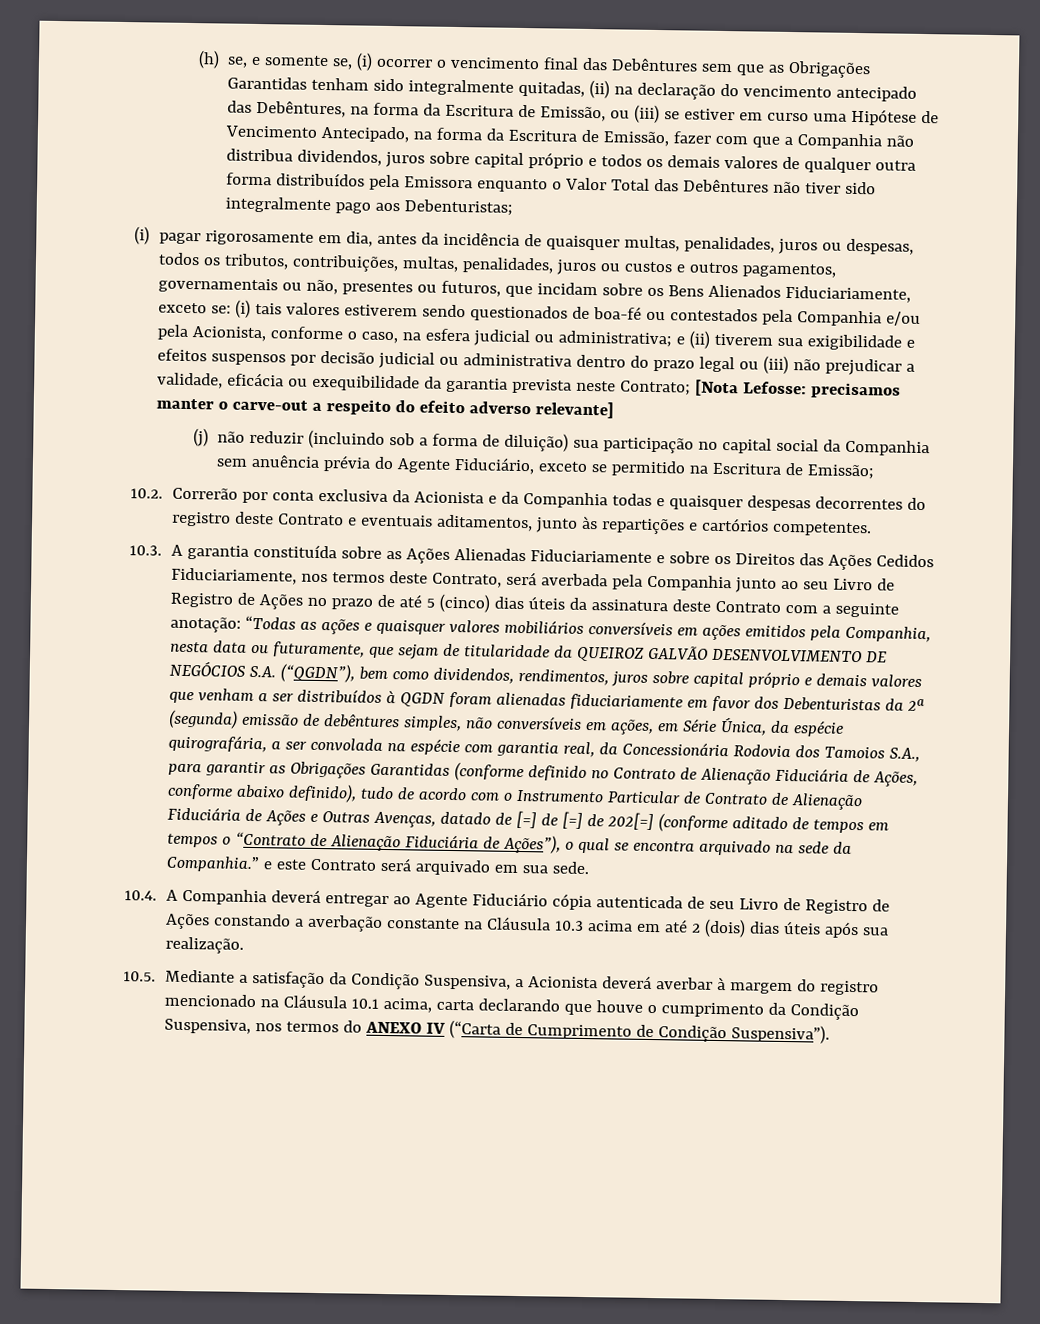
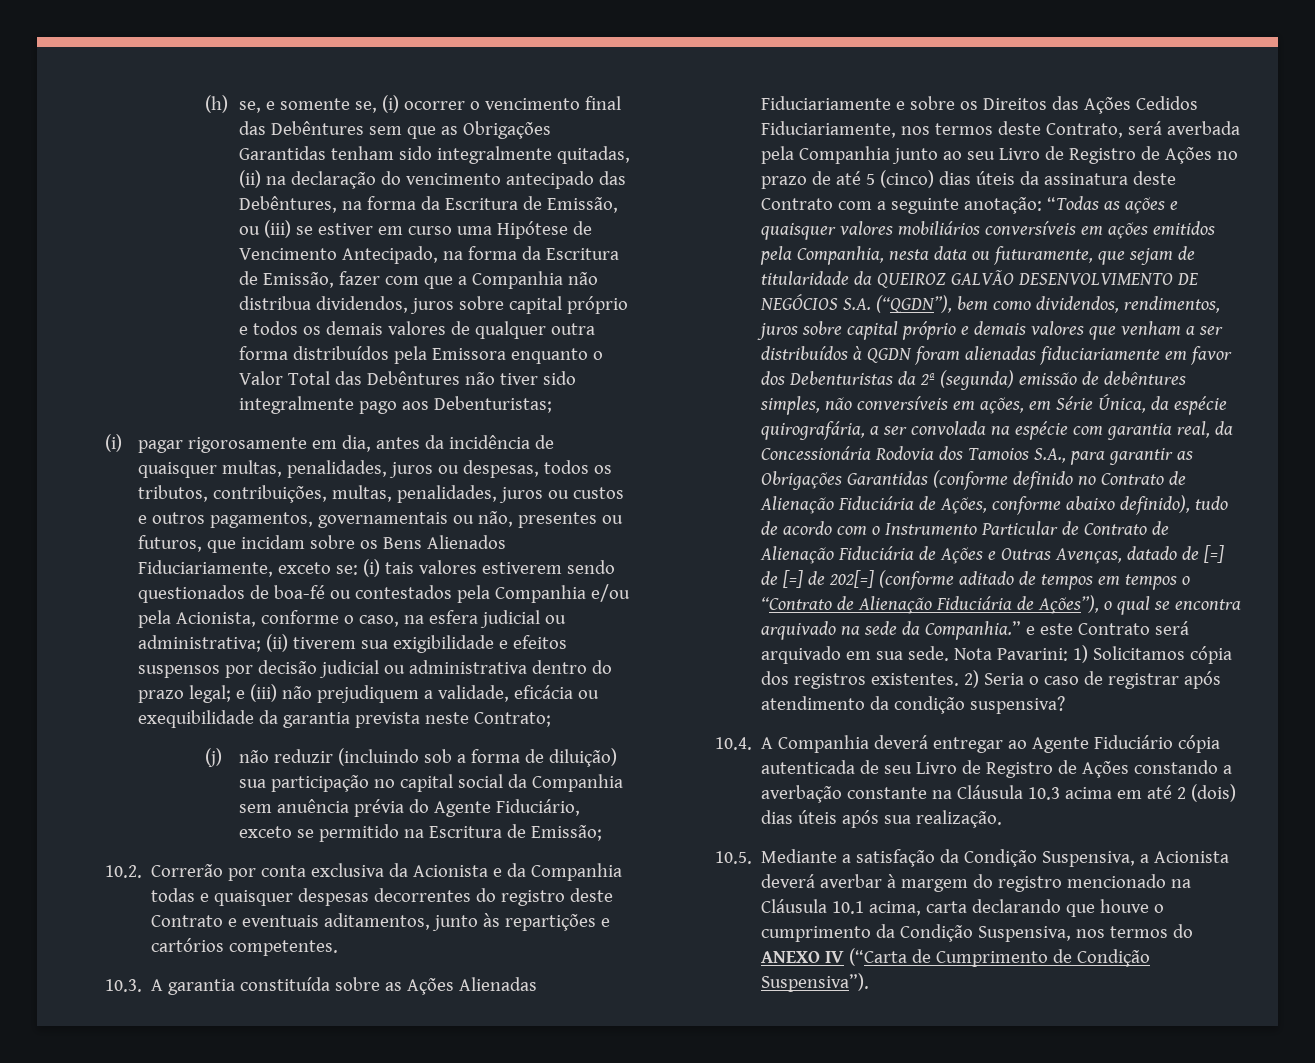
- e (ii) tiverem sua exigibilidade e efeitos suspensos por decisão judicial ou administrativa dentro do prazo legal ou (iii) não prejudicar a validade, eficácia ou exequibilidade da garantia prevista neste Contrato; [Nota Lefosse: precisamos manter o carve-out a respeito do efeito adverso relevante]
+ (ii) tiverem sua exigibilidade e efeitos suspensos por decisão judicial ou administrativa dentro do prazo legal; e (iii) não prejudiquem a validade, eficácia ou exequibilidade da garantia prevista neste Contrato;
+ Nota Pavarini: 1) Solicitamos cópia dos registros existentes. 2) Seria o caso de registrar após atendimento da condição suspensiva?

